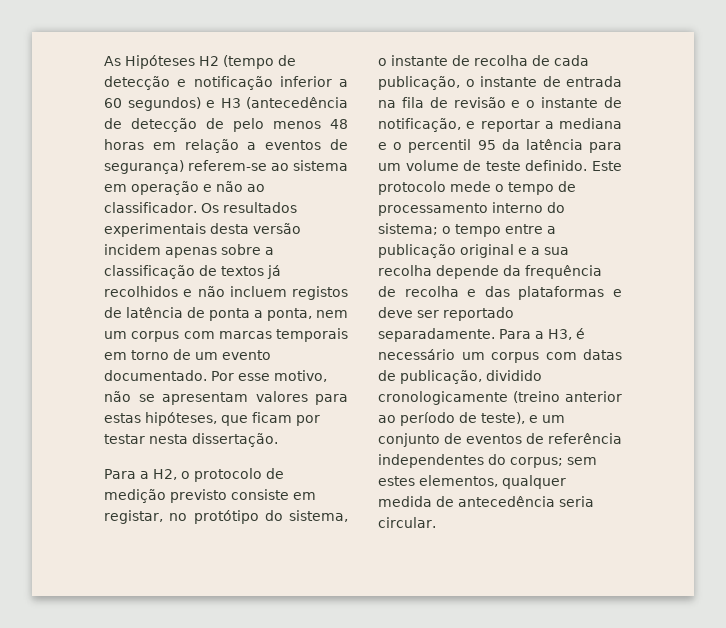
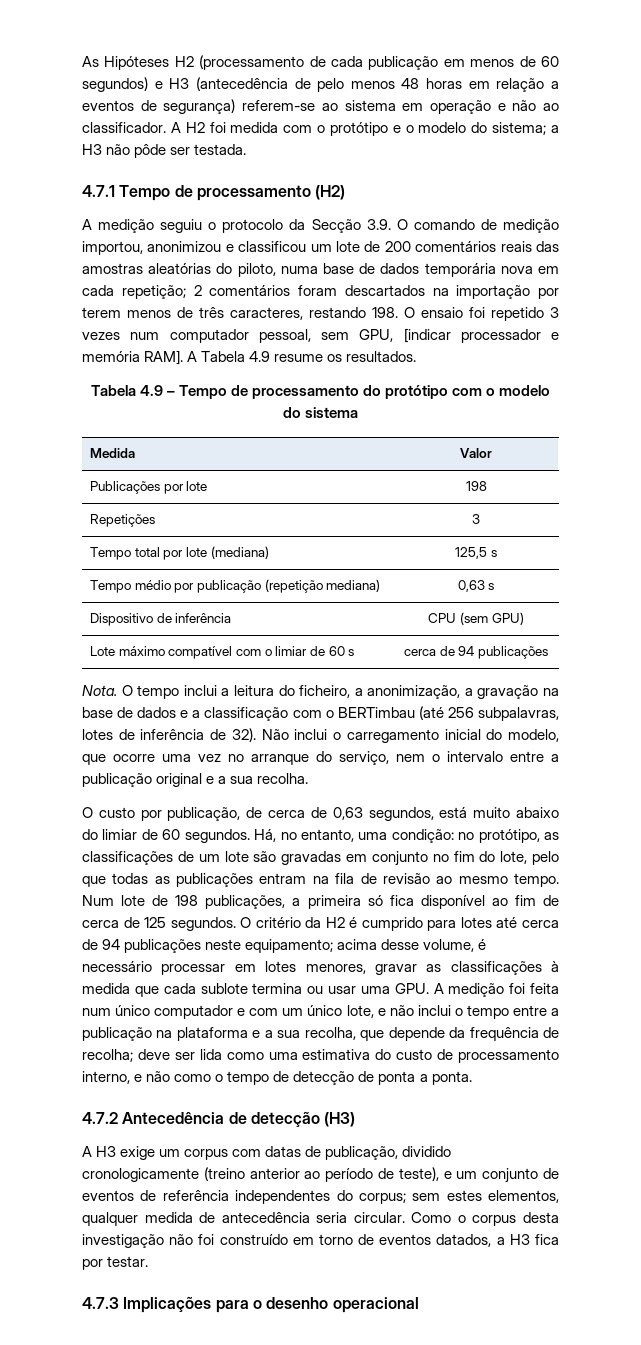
- As Hipóteses H2 (tempo de detecção e notificação inferior a 60 segundos) e H3 (antecedência de detecção de pelo menos 48 horas em relação a eventos de segurança) referem-se ao sistema em operação e não ao classificador.
+ As Hipóteses H2 (processamento de cada publicação em menos de 60 segundos) e H3 (antecedência de pelo menos 48 horas em relação a eventos de segurança) referem-se ao sistema em operação e não ao classificador.
- Os resultados experimentais desta versão incidem apenas sobre a classificação de textos já recolhidos e não incluem registos de latência de ponta a ponta, nem um corpus com marcas temporais em torno de um evento documentado. Por esse motivo, não se apresentam valores para estas hipóteses, que ficam por testar nesta dissertação.
- Para a H2, o protocolo de medição previsto consiste em registar, no protótipo do sistema, o instante de recolha de cada publicação, o instante de entrada na fila de revisão e o instante de notificação, e reportar a mediana e o percentil 95 da latência para um volume de teste definido. Este protocolo mede o tempo de processamento interno do sistema; o tempo entre a publicação original e a sua recolha depende da frequência de recolha e das plataformas e deve ser reportado separadamente. Para a H3, é necessário um corpus com datas de publicação, dividido cronologicamente (treino anterior ao período de teste), e um conjunto de eventos de referência independentes do corpus; sem estes elementos, qualquer medida de antecedência seria circular.
+ A H2 foi medida com o protótipo e o modelo do sistema; a H3 não pôde ser testada.
+ 4.7.1 Tempo de processamento (H2)
+ A medição seguiu o protocolo da Secção 3.9. O comando de medição importou, anonimizou e classificou um lote de 200 comentários reais das amostras aleatórias do piloto, numa base de dados temporária nova em cada repetição; 2 comentários foram descartados na importação por terem menos de três caracteres, restando 198. O ensaio foi repetido 3 vezes num computador pessoal, sem GPU, [indicar processador e memória RAM]. A Tabela 4.9 resume os resultados.
+ Tabela 4.9 – Tempo de processamento do protótipo com o modelo do sistema
+ Medida | Valor
+ Publicações por lote | 198
+ Repetições | 3
+ Tempo total por lote (mediana) | 125,5 s
+ Tempo médio por publicação (repetição mediana) | 0,63 s
+ Dispositivo de inferência | CPU (sem GPU)
+ Lote máximo compatível com o limiar de 60 s | cerca de 94 publicações
+ Nota. O tempo inclui a leitura do ficheiro, a anonimização, a gravação na base de dados e a classificação com o BERTimbau (até 256 subpalavras, lotes de inferência de 32). Não inclui o carregamento inicial do modelo, que ocorre uma vez no arranque do serviço, nem o intervalo entre a publicação original e a sua recolha.
+ O custo por publicação, de cerca de 0,63 segundos, está muito abaixo do limiar de 60 segundos. Há, no entanto, uma condição: no protótipo, as classificações de um lote são gravadas em conjunto no fim do lote, pelo que todas as publicações entram na fila de revisão ao mesmo tempo. Num lote de 198 publicações, a primeira só fica disponível ao fim de cerca de 125 segundos. O critério da H2 é cumprido para lotes até cerca de 94 publicações neste equipamento; acima desse volume, é necessário processar em lotes menores, gravar as classificações à medida que cada sublote termina ou usar uma GPU. A medição foi feita num único computador e com um único lote, e não inclui o tempo entre a publicação na plataforma e a sua recolha, que depende da frequência de recolha; deve ser lida como uma estimativa do custo de processamento interno, e não como o tempo de detecção de ponta a ponta.
+ 4.7.2 Antecedência de detecção (H3)
+ A H3 exige um corpus com datas de publicação, dividido cronologicamente (treino anterior ao período de teste), e um conjunto de eventos de referência independentes do corpus; sem estes elementos, qualquer medida de antecedência seria circular.
+ Como o corpus desta investigação não foi construído em torno de eventos datados, a H3 fica por testar.
+ 4.7.3 Implicações para o desenho operacional

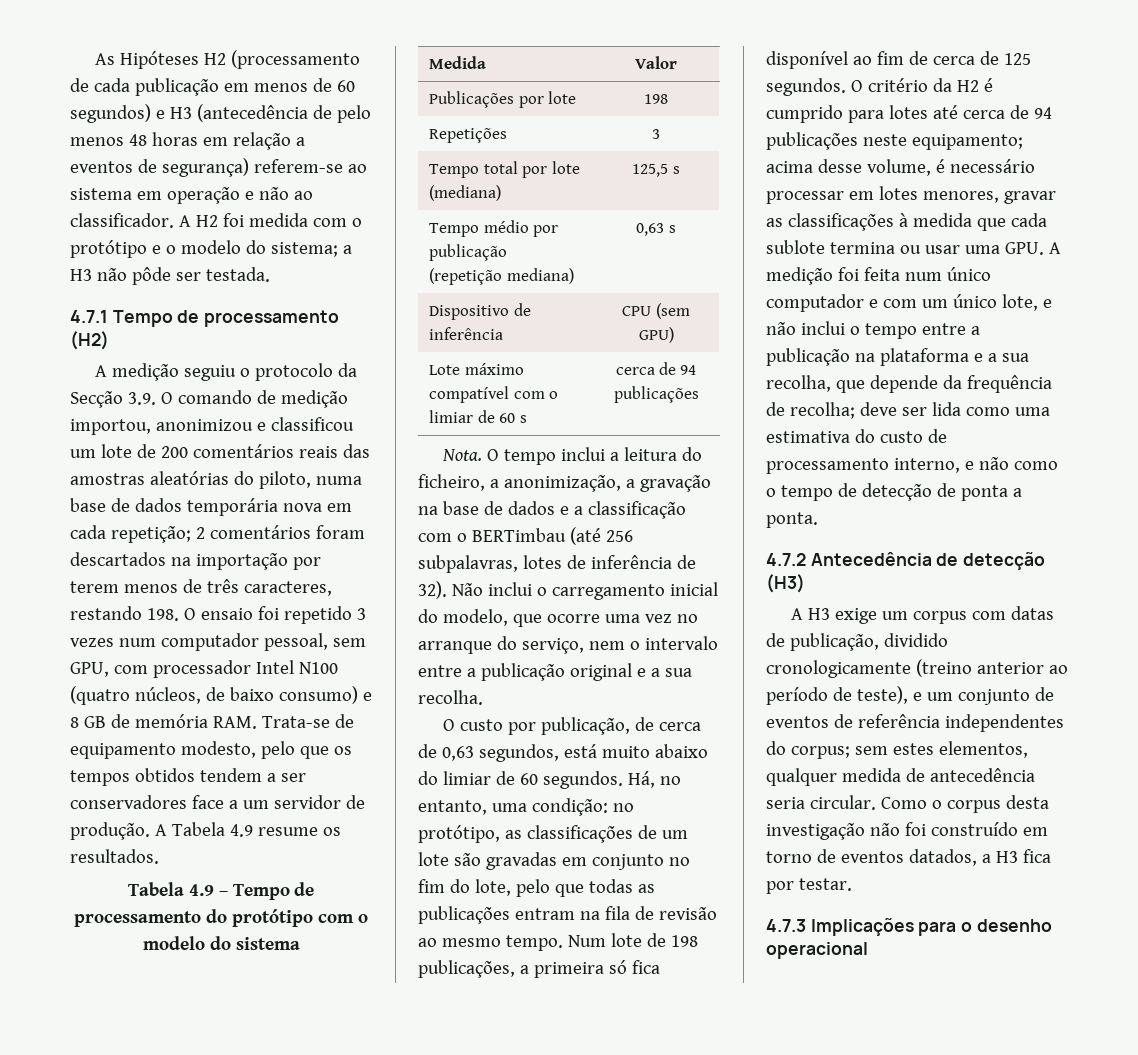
- 2 comentários foram descartados na importação por terem menos de três caracteres, restando 198. O ensaio foi repetido 3 vezes num computador pessoal, sem GPU, [indicar processador e memória RAM].
+ 2 comentários foram descartados na importação por terem menos de três caracteres, restando 198. O ensaio foi repetido 3 vezes num computador pessoal, sem GPU, com processador Intel N100 (quatro núcleos, de baixo consumo) e 8 GB de memória RAM. Trata-se de equipamento modesto, pelo que os tempos obtidos tendem a ser conservadores face a um servidor de produção.

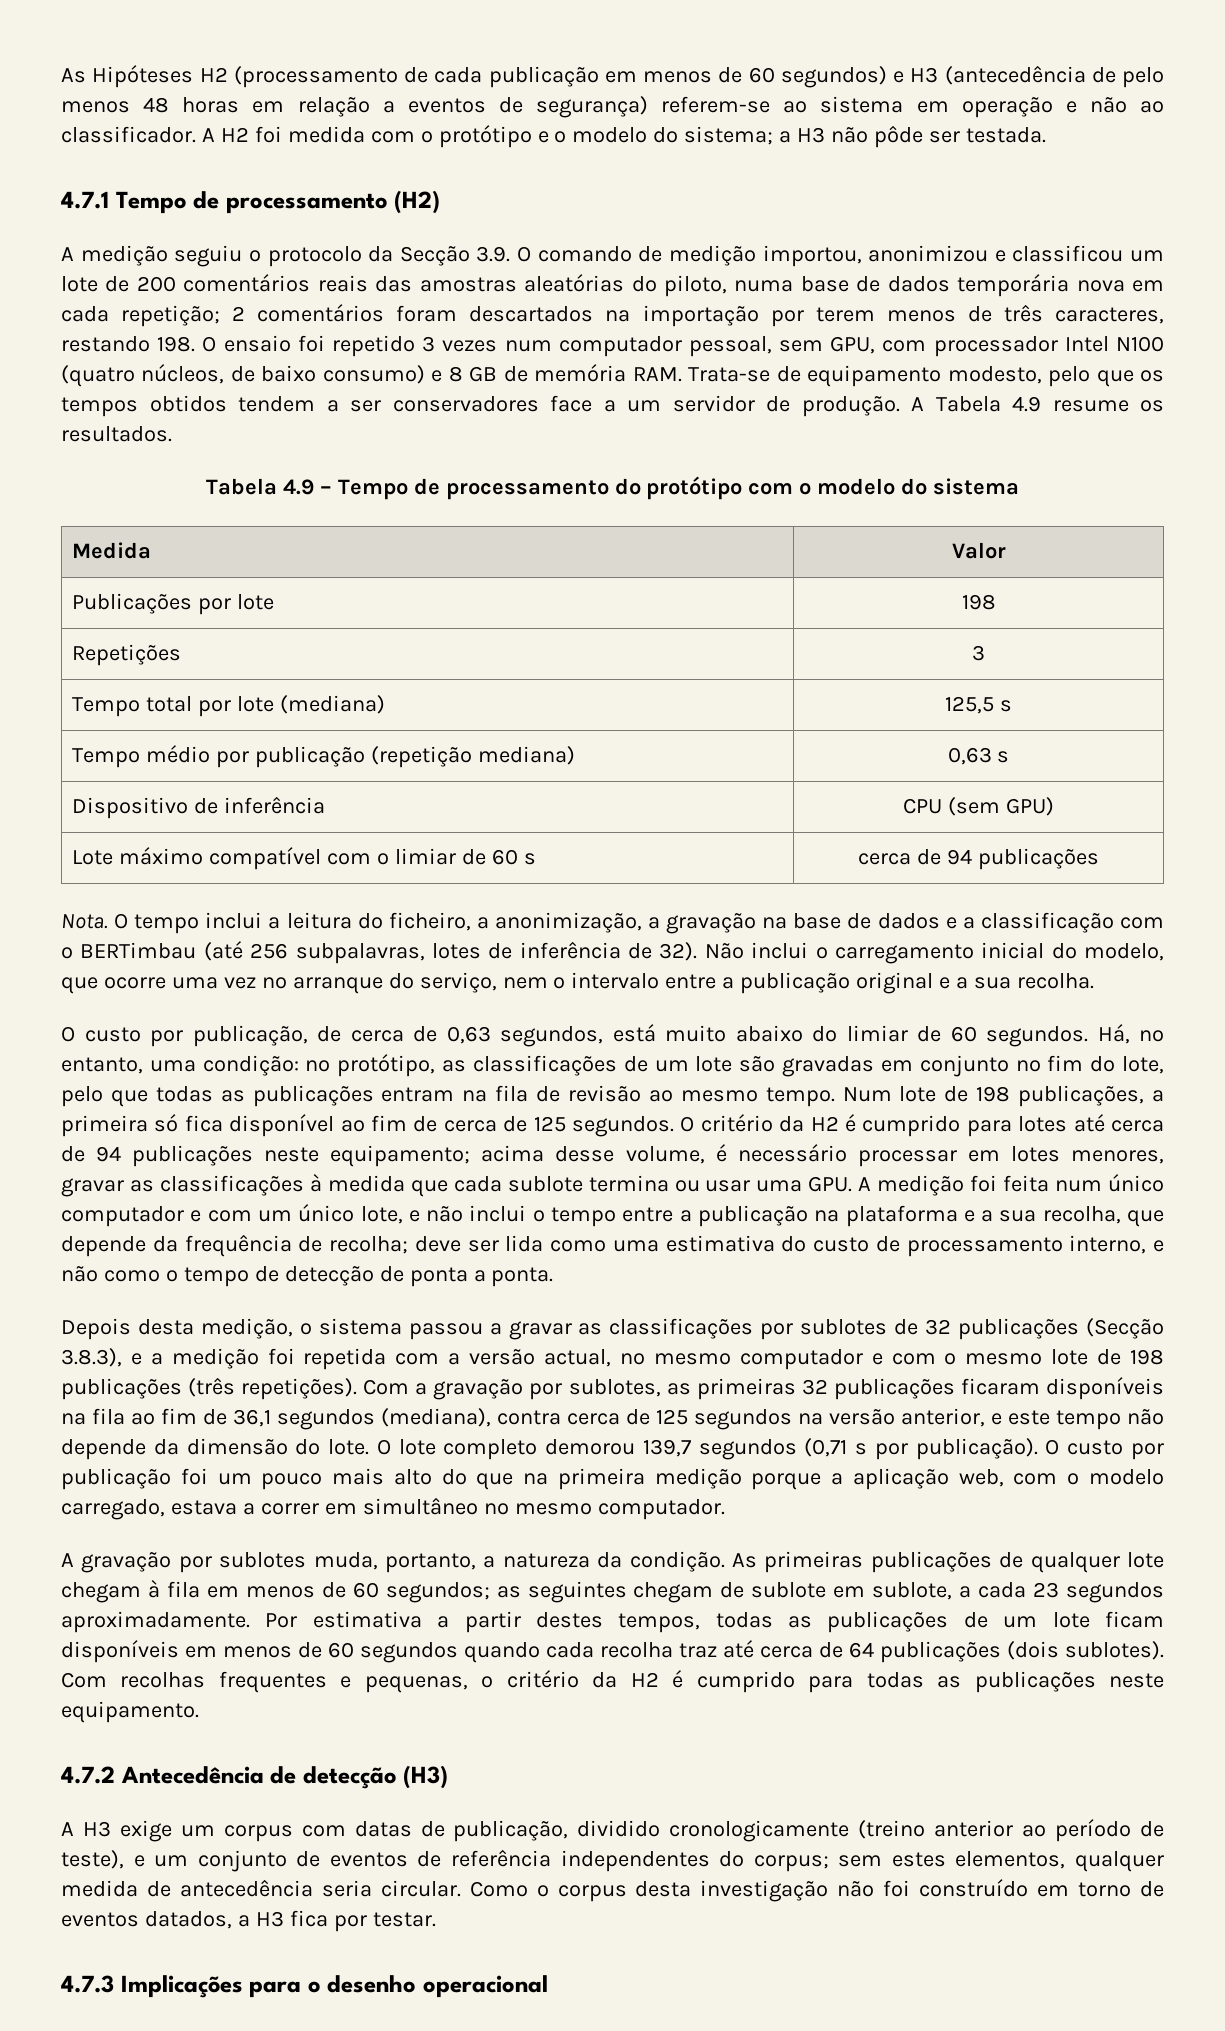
+ Depois desta medição, o sistema passou a gravar as classificações por sublotes de 32 publicações (Secção 3.8.3), e a medição foi repetida com a versão actual, no mesmo computador e com o mesmo lote de 198 publicações (três repetições). Com a gravação por sublotes, as primeiras 32 publicações ficaram disponíveis na fila ao fim de 36,1 segundos (mediana), contra cerca de 125 segundos na versão anterior, e este tempo não depende da dimensão do lote. O lote completo demorou 139,7 segundos (0,71 s por publicação). O custo por publicação foi um pouco mais alto do que na primeira medição porque a aplicação web, com o modelo carregado, estava a correr em simultâneo no mesmo computador.
+ A gravação por sublotes muda, portanto, a natureza da condição. As primeiras publicações de qualquer lote chegam à fila em menos de 60 segundos; as seguintes chegam de sublote em sublote, a cada 23 segundos aproximadamente. Por estimativa a partir destes tempos, todas as publicações de um lote ficam disponíveis em menos de 60 segundos quando cada recolha traz até cerca de 64 publicações (dois sublotes). Com recolhas frequentes e pequenas, o critério da H2 é cumprido para todas as publicações neste equipamento.

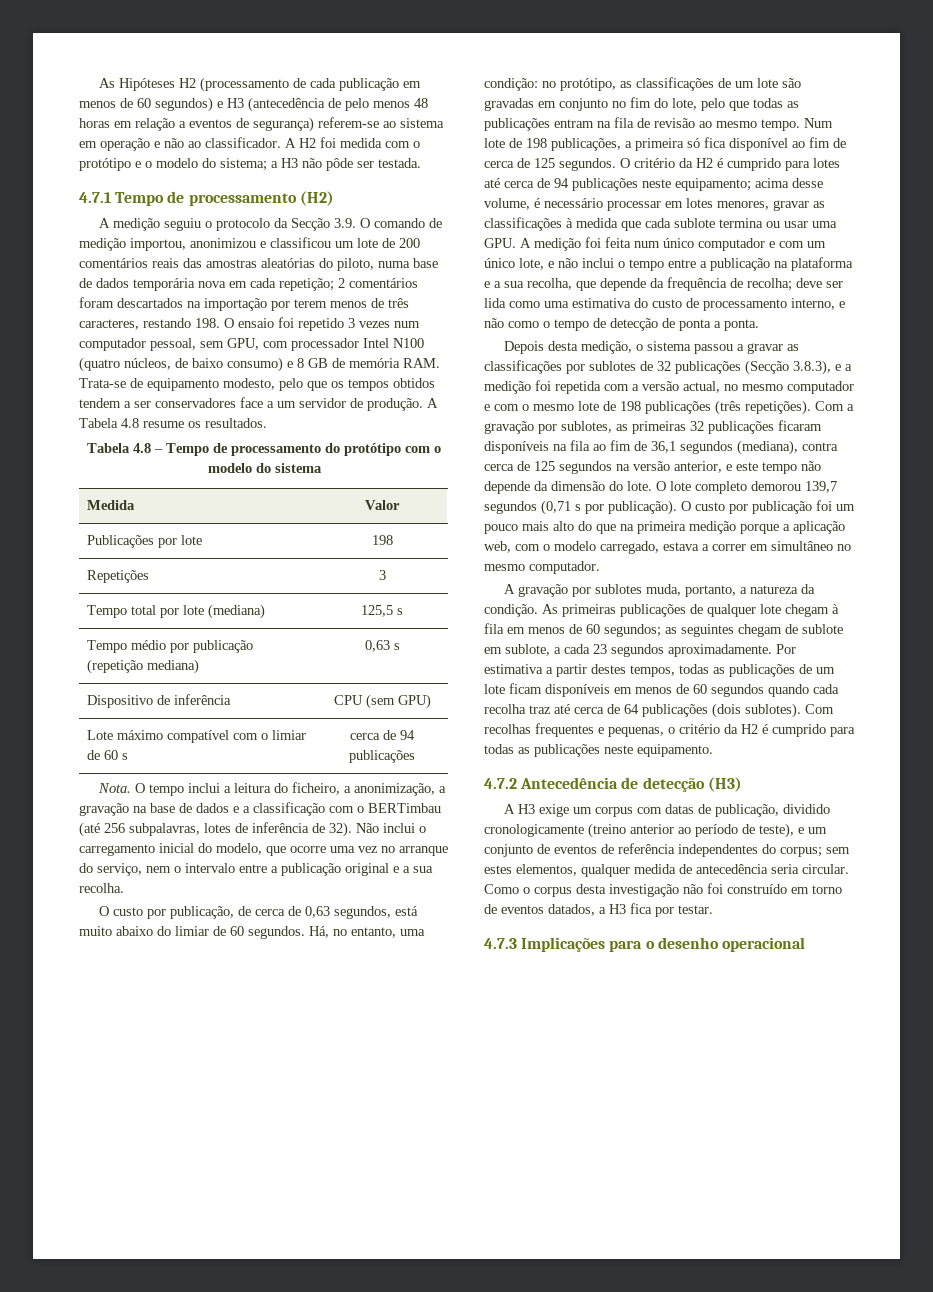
- A Tabela 4.9 resume os resultados.
+ A Tabela 4.8 resume os resultados.
- Tabela 4.9 – Tempo de processamento do protótipo com o modelo do sistema
+ Tabela 4.8 – Tempo de processamento do protótipo com o modelo do sistema

